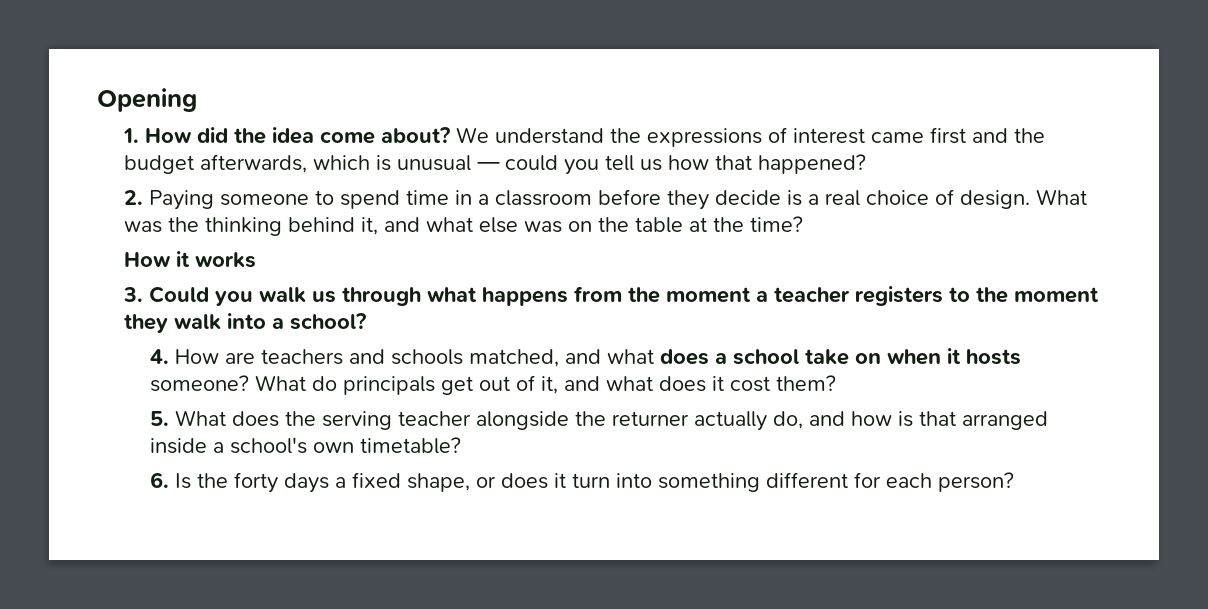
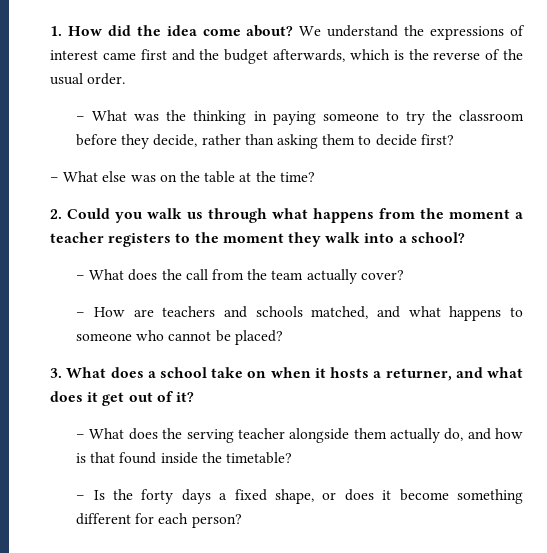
- Opening
- We understand the expressions of interest came first and the budget afterwards, which is unusual — could you tell us how that happened?
- 2. Paying someone to spend time in a classroom before they decide is a real choice of design. What was the thinking behind it, and what else was on the table at the time?
+ We understand the expressions of interest came first and the budget afterwards, which is the reverse of the usual order.
+ – What was the thinking in paying someone to try the classroom before they decide, rather than asking them to decide first?
+ – What else was on the table at the time?
- How it works
- 3. Could you walk us through what happens from the moment a teacher registers to the moment they walk into a school?
+ 2. Could you walk us through what happens from the moment a teacher registers to the moment they walk into a school?
- 4. How are teachers and schools matched, and what does a school take on when it hosts someone? What do principals get out of it, and what does it cost them?
- 5. What does the serving teacher alongside the returner actually do, and how is that arranged inside a school's own timetable?
+ – What does the call from the team actually cover?
+ – How are teachers and schools matched, and what happens to someone who cannot be placed?
+ 3. What does a school take on when it hosts a returner, and what does it get out of it?
+ – What does the serving teacher alongside them actually do, and how is that found inside the timetable?
- 6. Is the forty days a fixed shape, or does it turn into something different for each person?
+ – Is the forty days a fixed shape, or does it become something different for each person?

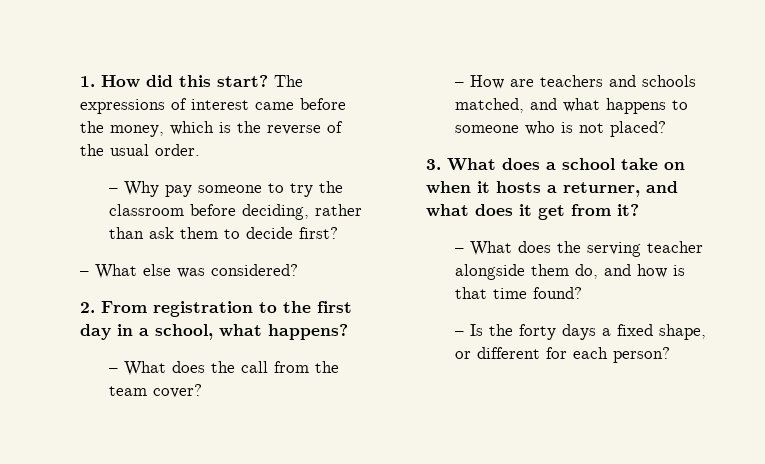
- 1. How did the idea come about? We understand the expressions of interest came first and the budget afterwards, which is the reverse of the usual order.
+ 1. How did this start? The expressions of interest came before the money, which is the reverse of the usual order.
- – What was the thinking in paying someone to try the classroom before they decide, rather than asking them to decide first?
+ – Why pay someone to try the classroom before deciding, rather than ask them to decide first?
- – What else was on the table at the time?
- 2. Could you walk us through what happens from the moment a teacher registers to the moment they walk into a school?
+ – What else was considered?
+ 2. From registration to the first day in a school, what happens?
- – What does the call from the team actually cover?
+ – What does the call from the team cover?
- – How are teachers and schools matched, and what happens to someone who cannot be placed?
+ – How are teachers and schools matched, and what happens to someone who is not placed?
- 3. What does a school take on when it hosts a returner, and what does it get out of it?
+ 3. What does a school take on when it hosts a returner, and what does it get from it?
- – What does the serving teacher alongside them actually do, and how is that found inside the timetable?
+ – What does the serving teacher alongside them do, and how is that time found?
- – Is the forty days a fixed shape, or does it become something different for each person?
+ – Is the forty days a fixed shape, or different for each person?

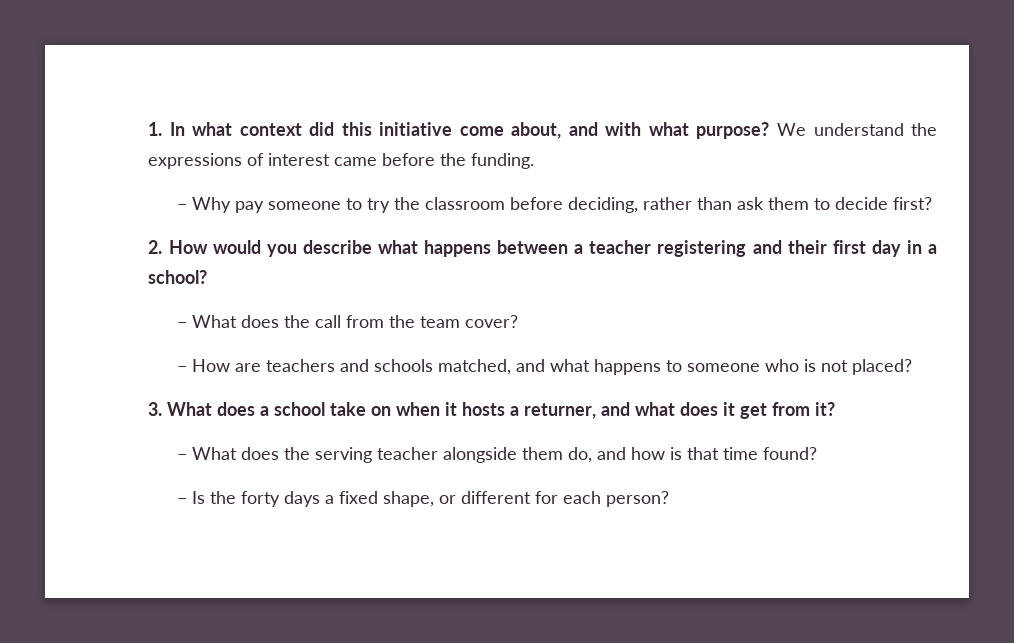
- 1. How did this start? The expressions of interest came before the money, which is the reverse of the usual order.
+ 1. In what context did this initiative come about, and with what purpose? We understand the expressions of interest came before the funding.
- – What else was considered?
- 2. From registration to the first day in a school, what happens?
+ 2. How would you describe what happens between a teacher registering and their first day in a school?

